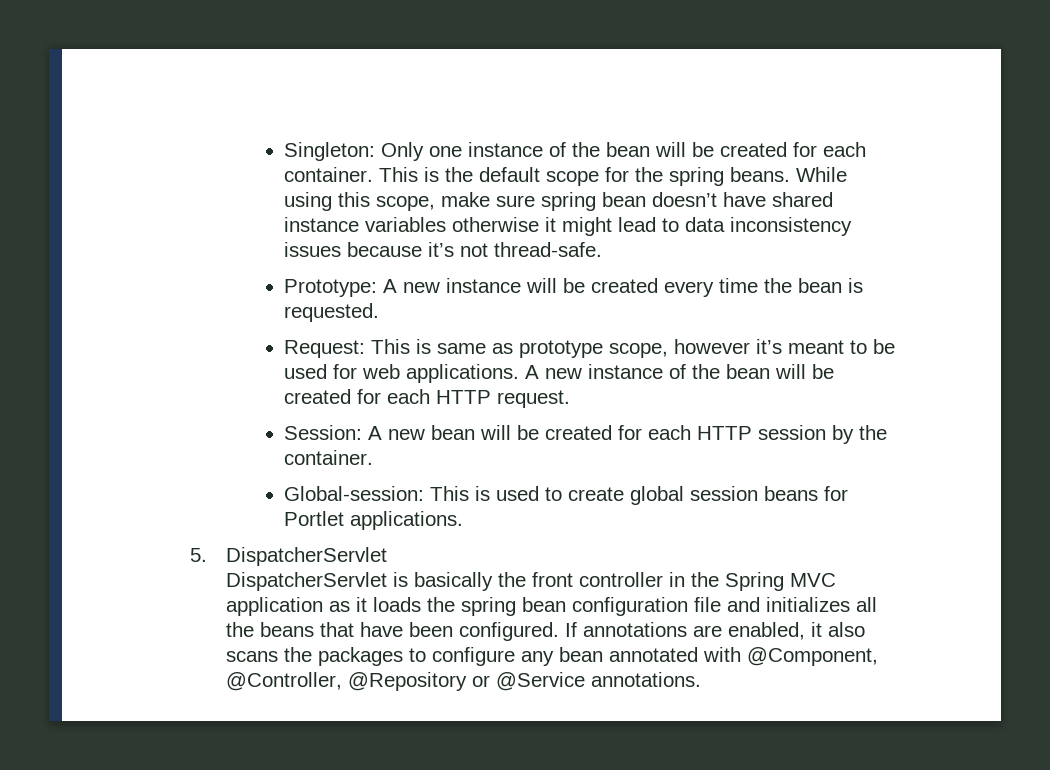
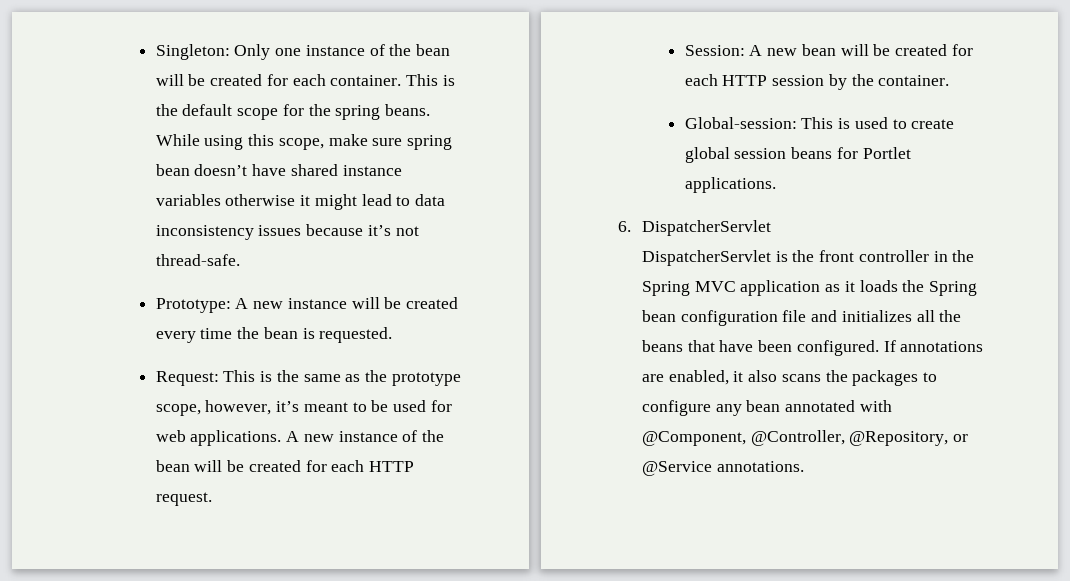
- Request: This is same as prototype scope, however it’s meant to be used for web applications.
+ Request: This is the same as the prototype scope, however, it’s meant to be used for web applications.
- 5. DispatcherServlet
+ 6. DispatcherServlet
- DispatcherServlet is basically the front controller in the Spring MVC application as it loads the spring bean configuration file and initializes all the beans that have been configured.
+ DispatcherServlet is the front controller in the Spring MVC application as it loads the Spring bean configuration file and initializes all the beans that have been configured.
- If annotations are enabled, it also scans the packages to configure any bean annotated with @Component, @Controller, @Repository or @Service annotations.
+ If annotations are enabled, it also scans the packages to configure any bean annotated with @Component, @Controller, @Repository, or @Service annotations.

